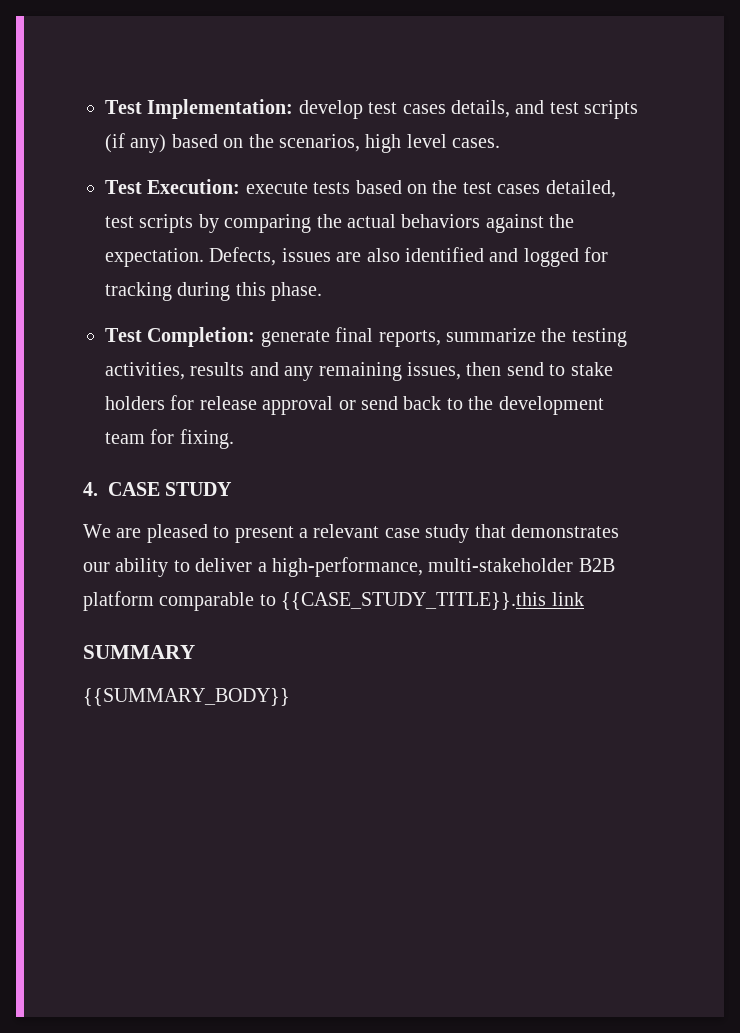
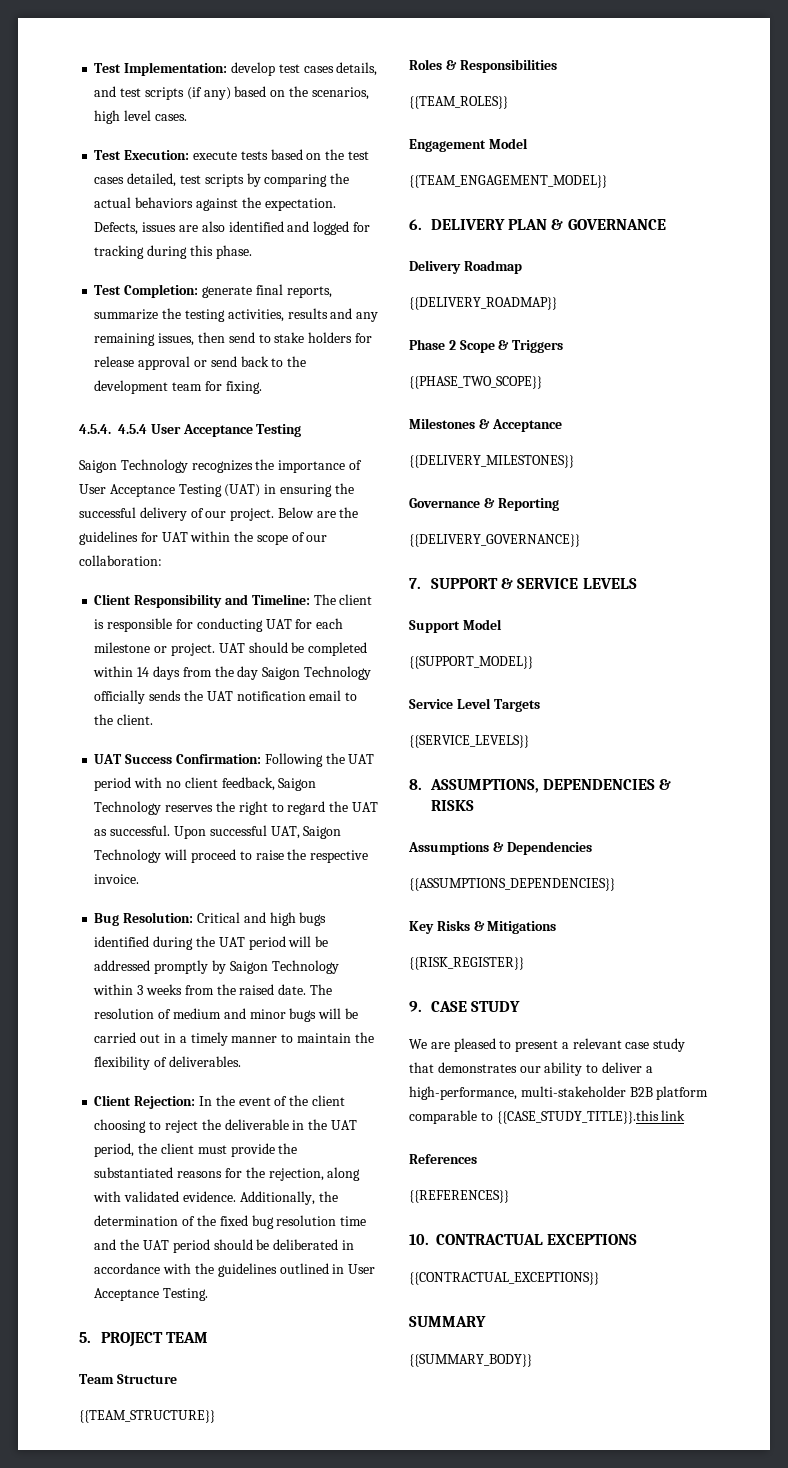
- 4. CASE STUDY
+ 4.5.4. 4.5.4 User Acceptance Testing
+ Saigon Technology recognizes the importance of User Acceptance Testing (UAT) in ensuring the successful delivery of our project. Below are the guidelines for UAT within the scope of our collaboration:
+ Client Responsibility and Timeline: The client is responsible for conducting UAT for each milestone or project. UAT should be completed within 14 days from the day Saigon Technology officially sends the UAT notification email to the client.
+ UAT Success Confirmation: Following the UAT period with no client feedback, Saigon Technology reserves the right to regard the UAT as successful. Upon successful UAT, Saigon Technology will proceed to raise the respective invoice.
+ Bug Resolution: Critical and high bugs identified during the UAT period will be addressed promptly by Saigon Technology within 3 weeks from the raised date. The resolution of medium and minor bugs will be carried out in a timely manner to maintain the flexibility of deliverables.
+ Client Rejection: In the event of the client choosing to reject the deliverable in the UAT period, the client must provide the substantiated reasons for the rejection, along with validated evidence. Additionally, the determination of the fixed bug resolution time and the UAT period should be deliberated in accordance with the guidelines outlined in User Acceptance Testing.
+ 5. PROJECT TEAM
+ Team Structure
+ {{TEAM_STRUCTURE}}
+ Roles & Responsibilities
+ {{TEAM_ROLES}}
+ Engagement Model
+ {{TEAM_ENGAGEMENT_MODEL}}
+ 6. DELIVERY PLAN & GOVERNANCE
+ Delivery Roadmap
+ {{DELIVERY_ROADMAP}}
+ Phase 2 Scope & Triggers
+ {{PHASE_TWO_SCOPE}}
+ Milestones & Acceptance
+ {{DELIVERY_MILESTONES}}
+ Governance & Reporting
+ {{DELIVERY_GOVERNANCE}}
+ 7. SUPPORT & SERVICE LEVELS
+ Support Model
+ {{SUPPORT_MODEL}}
+ Service Level Targets
+ {{SERVICE_LEVELS}}
+ 8. ASSUMPTIONS, DEPENDENCIES & RISKS
+ Assumptions & Dependencies
+ {{ASSUMPTIONS_DEPENDENCIES}}
+ Key Risks & Mitigations
+ {{RISK_REGISTER}}
+ 9. CASE STUDY
+ References
+ {{REFERENCES}}
+ 10. CONTRACTUAL EXCEPTIONS
+ {{CONTRACTUAL_EXCEPTIONS}}

